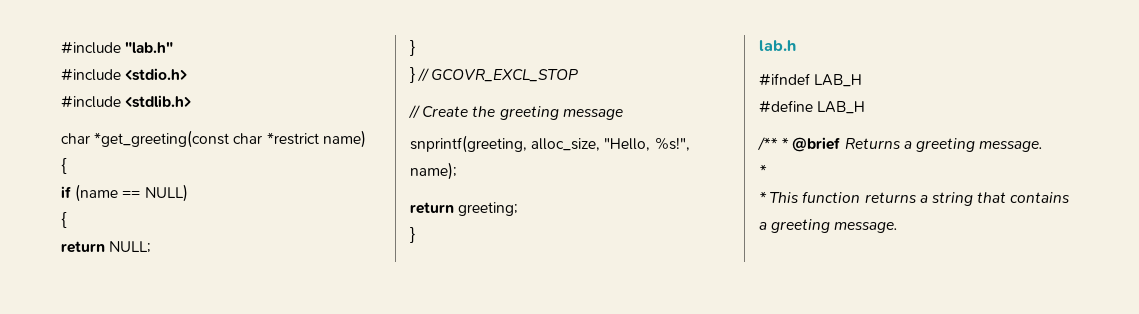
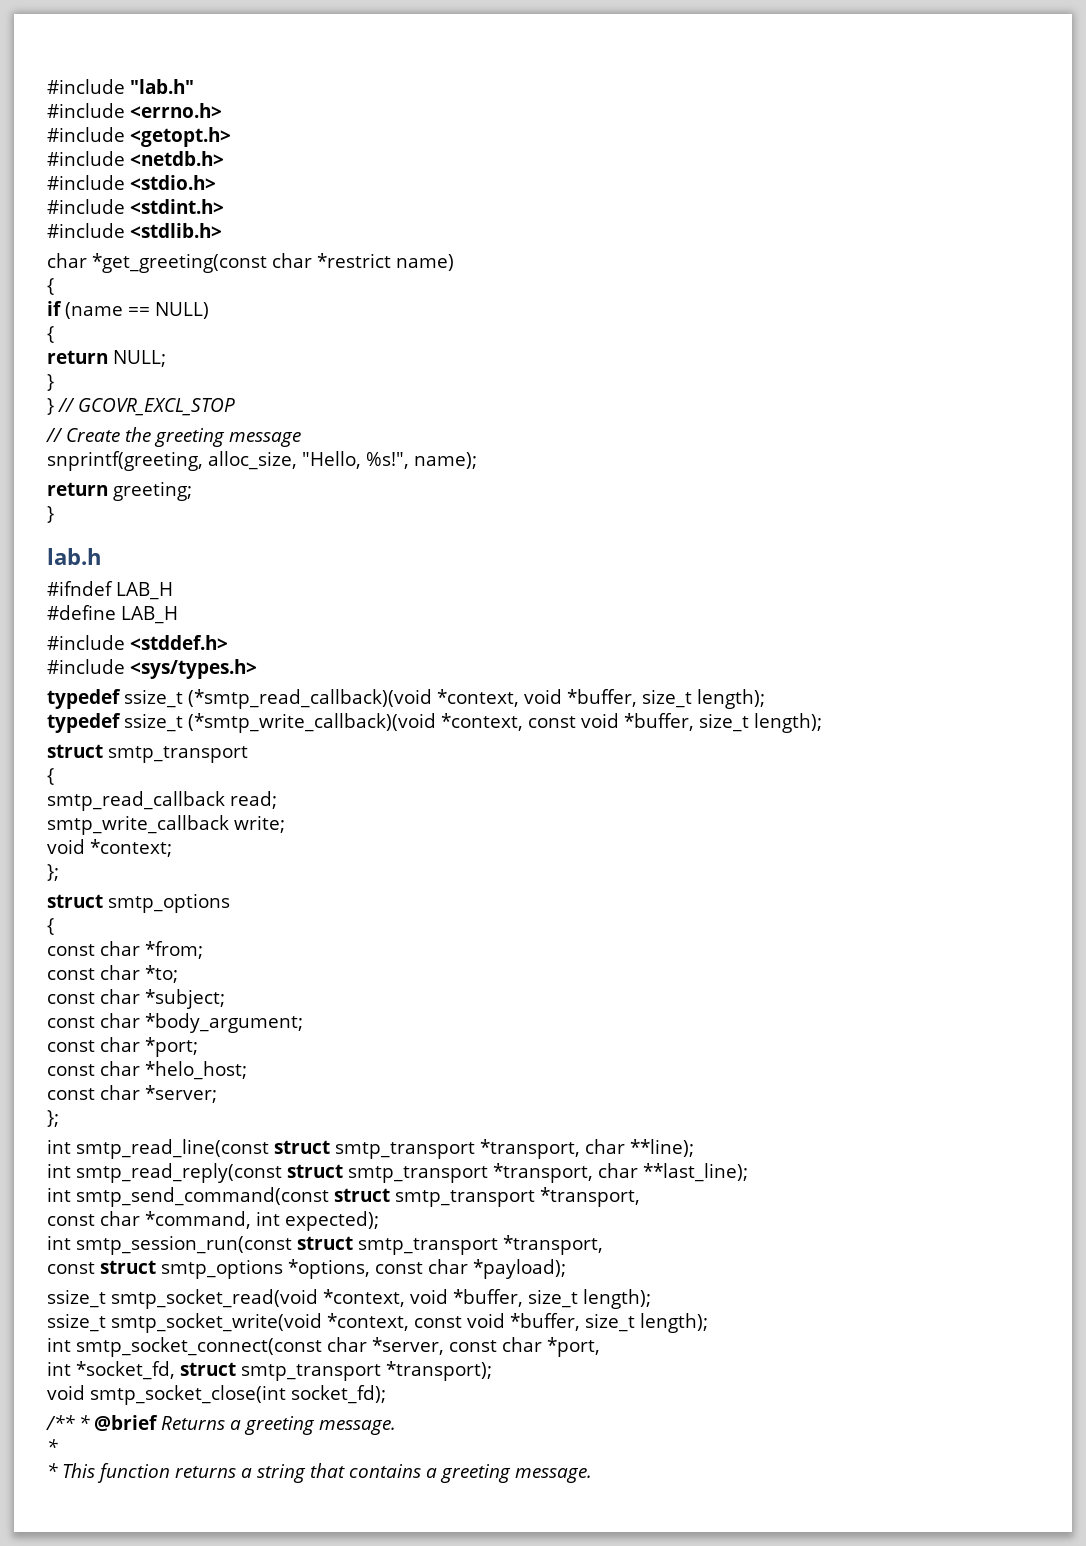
+ #include <errno.h>
+ #include <getopt.h>
+ #include <netdb.h>
+ #include <stdint.h>
+ #include <stddef.h>
+ #include <sys/types.h>
+ typedef ssize_t (*smtp_read_callback)(void *context, void *buffer, size_t length);
+ typedef ssize_t (*smtp_write_callback)(void *context, const void *buffer, size_t length);
+ struct smtp_transport
+ {
+ smtp_read_callback read;
+ smtp_write_callback write;
+ void *context;
+ };
+ struct smtp_options
+ {
+ const char *from;
+ const char *to;
+ const char *subject;
+ const char *body_argument;
+ const char *port;
+ const char *helo_host;
+ const char *server;
+ };
+ int smtp_read_line(const struct smtp_transport *transport, char **line);
+ int smtp_read_reply(const struct smtp_transport *transport, char **last_line);
+ int smtp_send_command(const struct smtp_transport *transport,
+ const char *command, int expected);
+ int smtp_session_run(const struct smtp_transport *transport,
+ const struct smtp_options *options, const char *payload);
+ ssize_t smtp_socket_read(void *context, void *buffer, size_t length);
+ ssize_t smtp_socket_write(void *context, const void *buffer, size_t length);
+ int smtp_socket_connect(const char *server, const char *port,
+ int *socket_fd, struct smtp_transport *transport);
+ void smtp_socket_close(int socket_fd);

